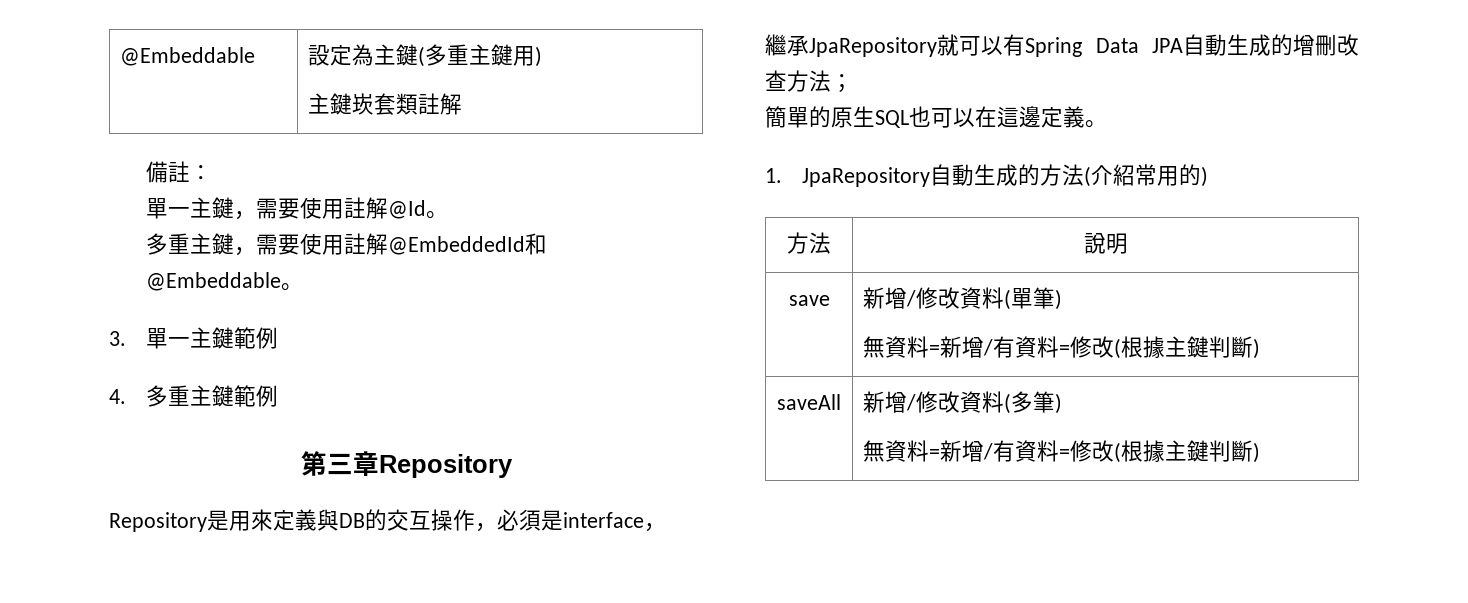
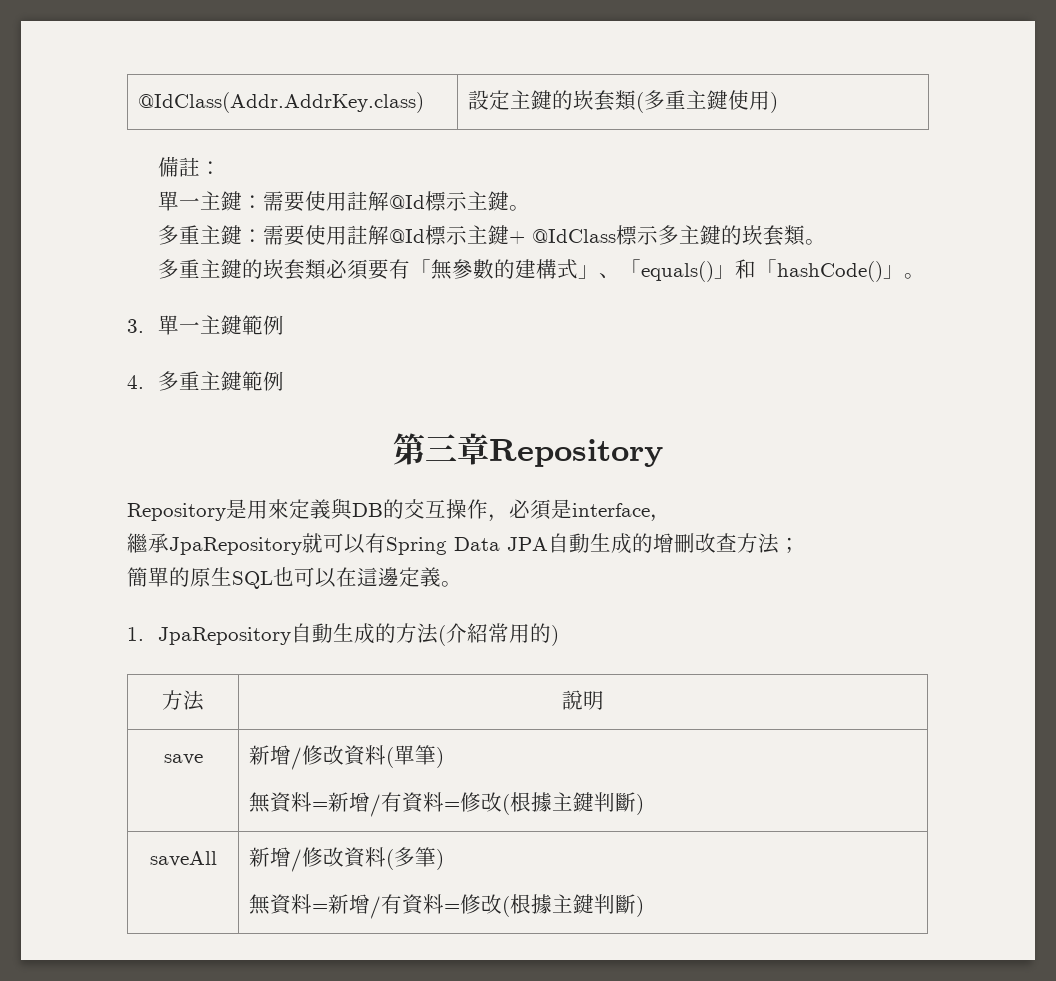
- @Embeddable | 設定為主鍵(多重主鍵用)
- 主鍵崁套類註解
+ @IdClass(Addr.AddrKey.class) | 設定主鍵的崁套類(多重主鍵使用)
- 單一主鍵，需要使用註解@Id。
- 多重主鍵，需要使用註解@EmbeddedId和@Embeddable。
+ 單一主鍵：需要使用註解@Id標示主鍵。
+ 多重主鍵：需要使用註解@Id標示主鍵+ @IdClass標示多主鍵的崁套類。
+ 多重主鍵的崁套類必須要有「無參數的建構式」、「equals()」和「hashCode()」。

